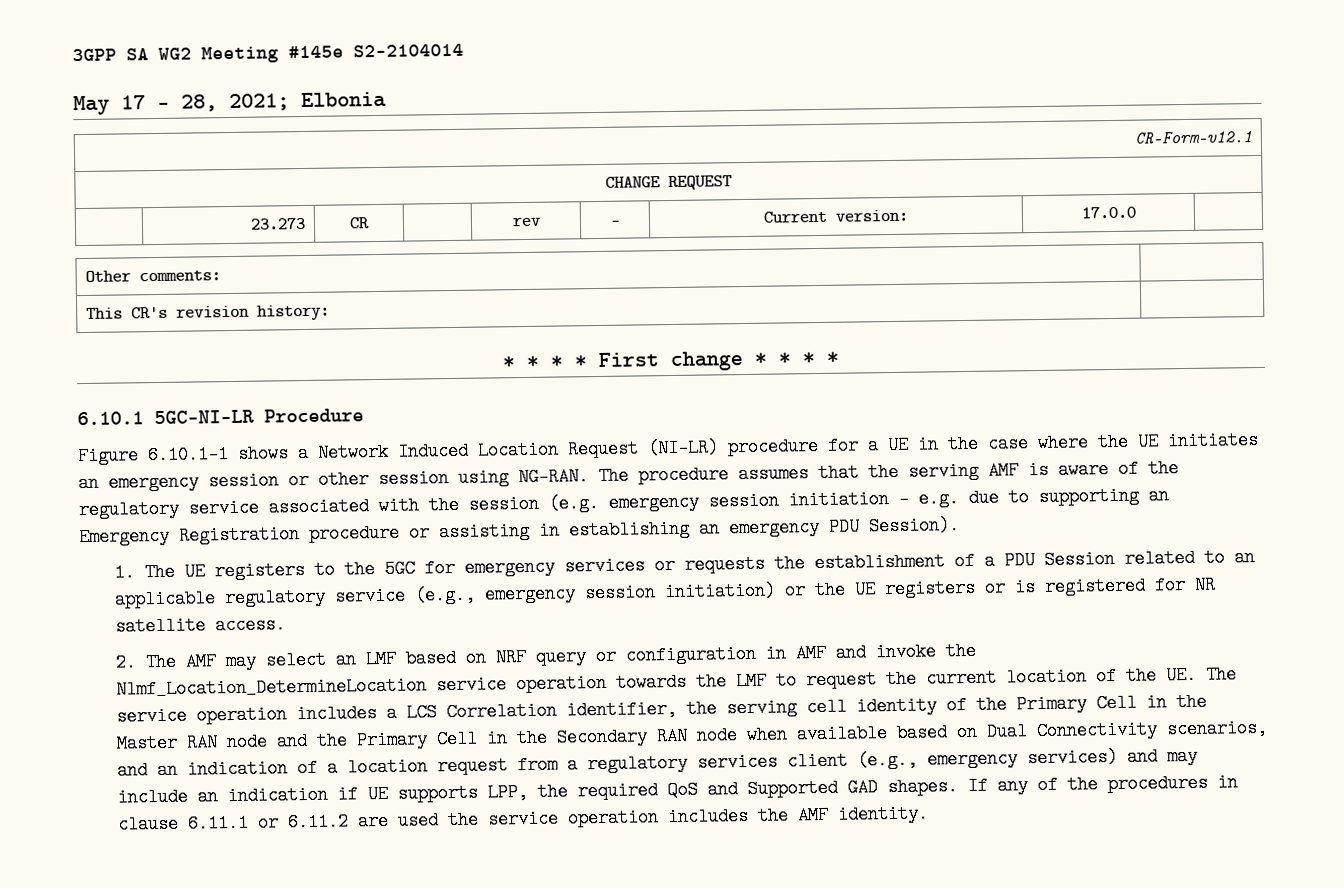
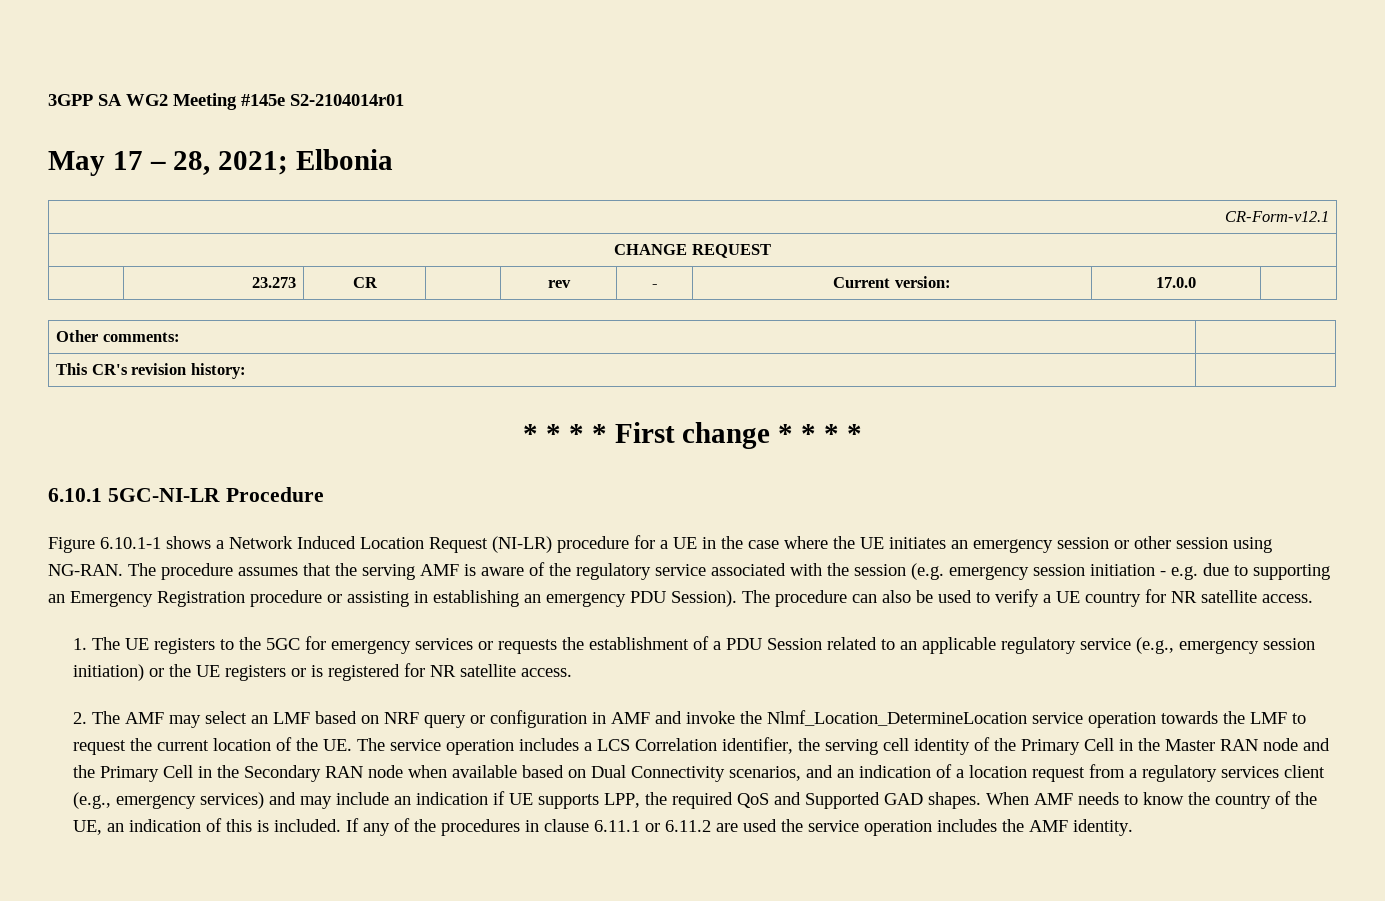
- 3GPP SA WG2 Meeting #145e S2-2104014
+ 3GPP SA WG2 Meeting #145e S2-2104014r01
+ The procedure can also be used to verify a UE country for NR satellite access.
+ When AMF needs to know the country of the UE, an indication of this is included.

